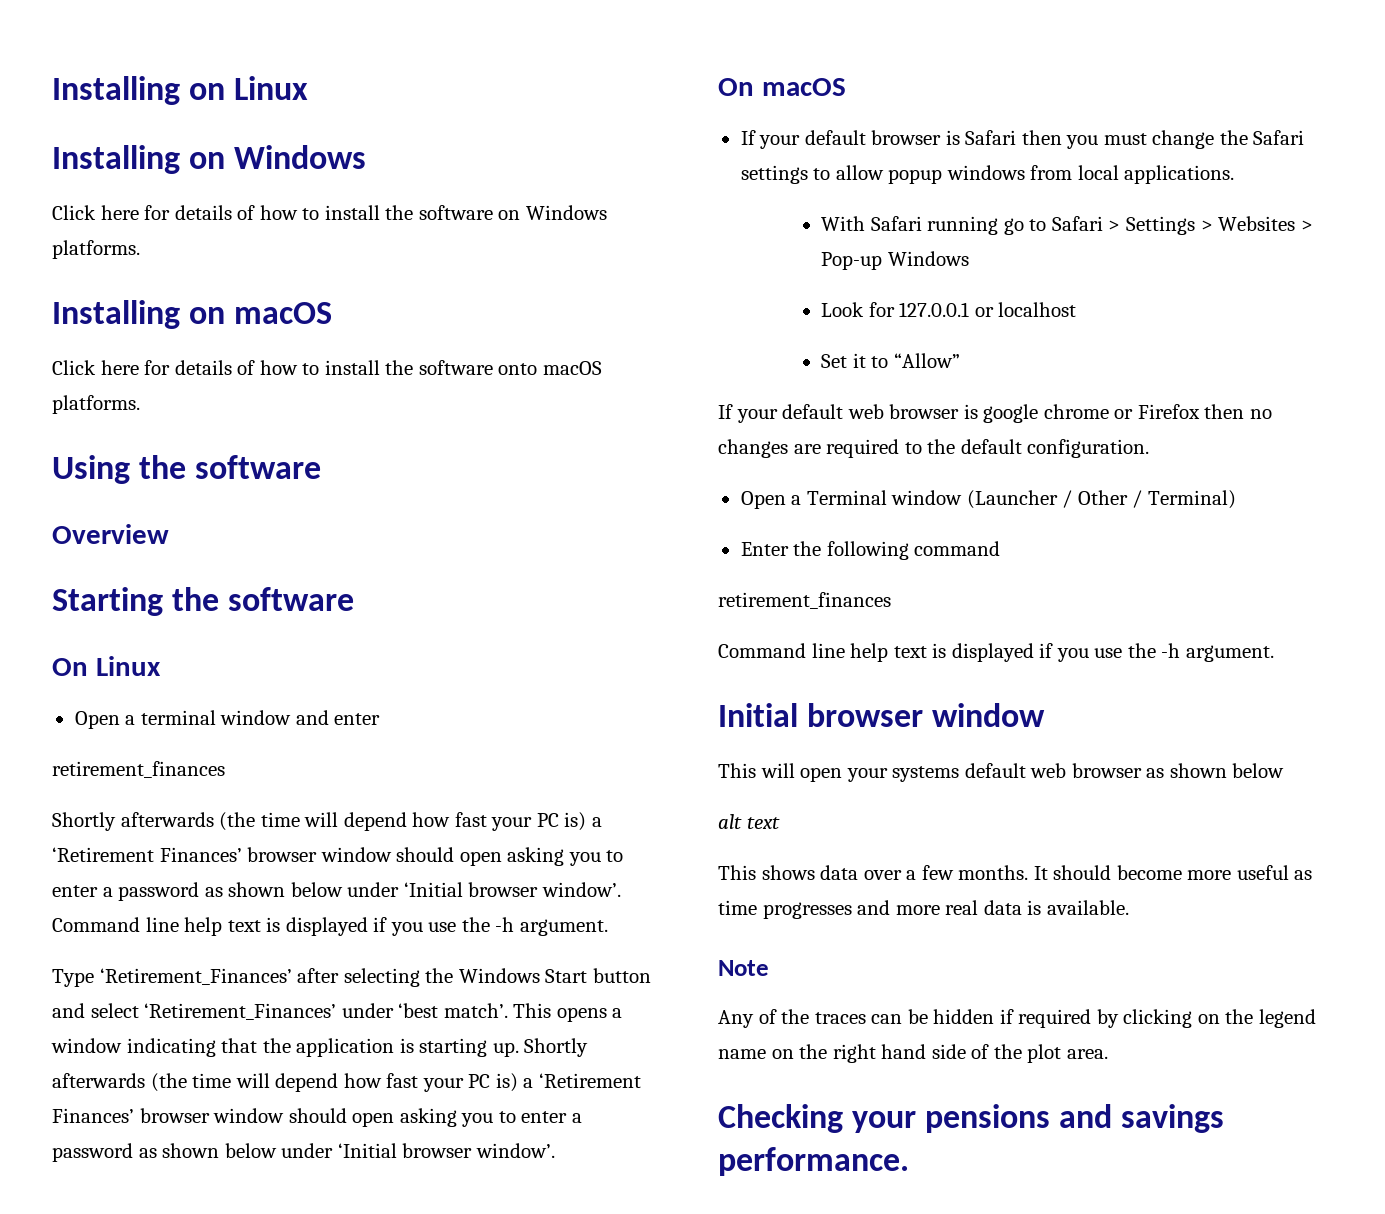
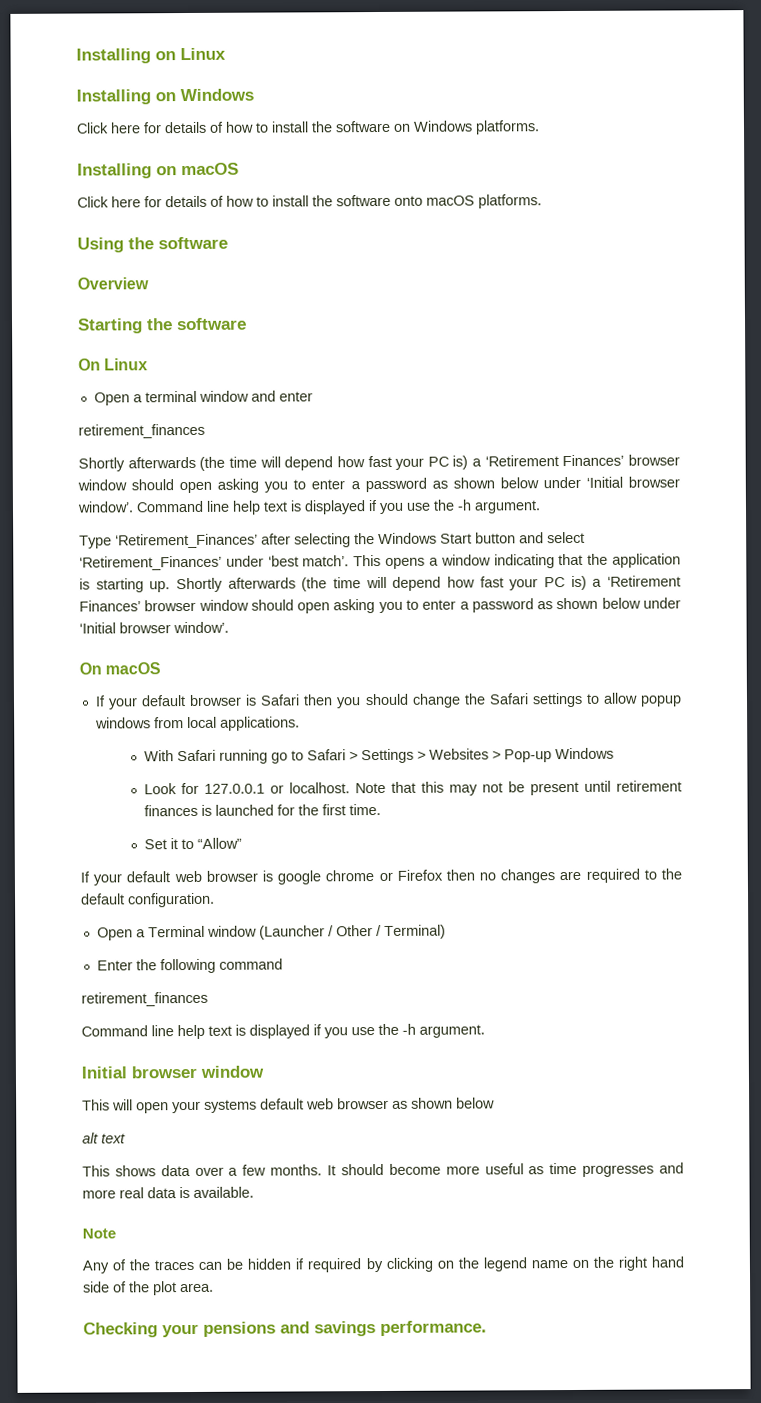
- If your default browser is Safari then you must change the Safari settings to allow popup windows from local applications.
+ If your default browser is Safari then you should change the Safari settings to allow popup windows from local applications.
- Look for 127.0.0.1 or localhost
+ Look for 127.0.0.1 or localhost. Note that this may not be present until retirement finances is launched for the first time.

